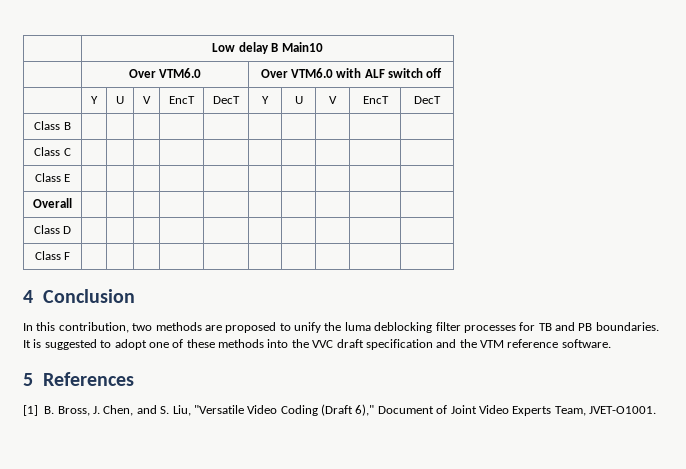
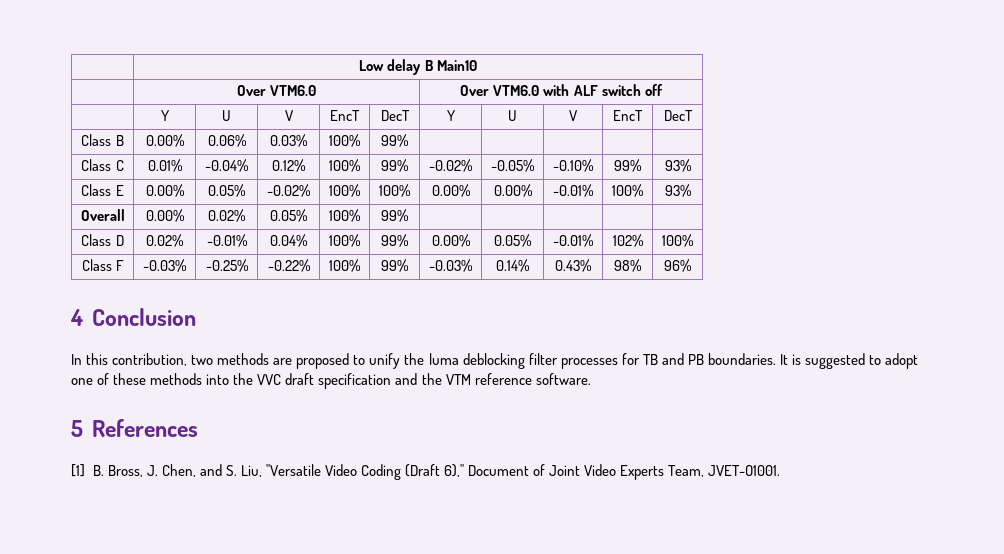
- Class B | | | | | | | | | |
- Class C | | | | | | | | | |
- Class E | | | | | | | | | |
- Overall | | | | | | | | | |
- Class D | | | | | | | | | |
- Class F | | | | | | | | | |
+ Class B | 0.00% | 0.06% | 0.03% | 100% | 99% | | | | |
+ Class C | 0.01% | -0.04% | 0.12% | 100% | 99% | -0.02% | -0.05% | -0.10% | 99% | 93%
+ Class E | 0.00% | 0.05% | -0.02% | 100% | 100% | 0.00% | 0.00% | -0.01% | 100% | 93%
+ Overall | 0.00% | 0.02% | 0.05% | 100% | 99% | | | | |
+ Class D | 0.02% | -0.01% | 0.04% | 100% | 99% | 0.00% | 0.05% | -0.01% | 102% | 100%
+ Class F | -0.03% | -0.25% | -0.22% | 100% | 99% | -0.03% | 0.14% | 0.43% | 98% | 96%

